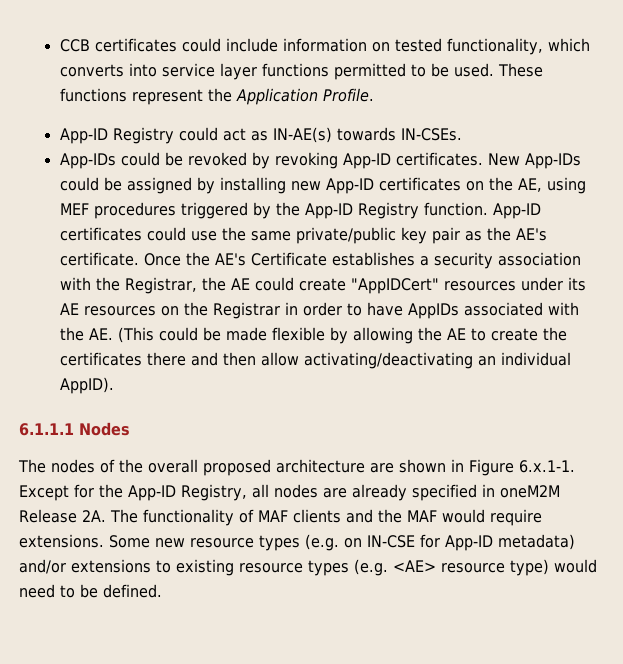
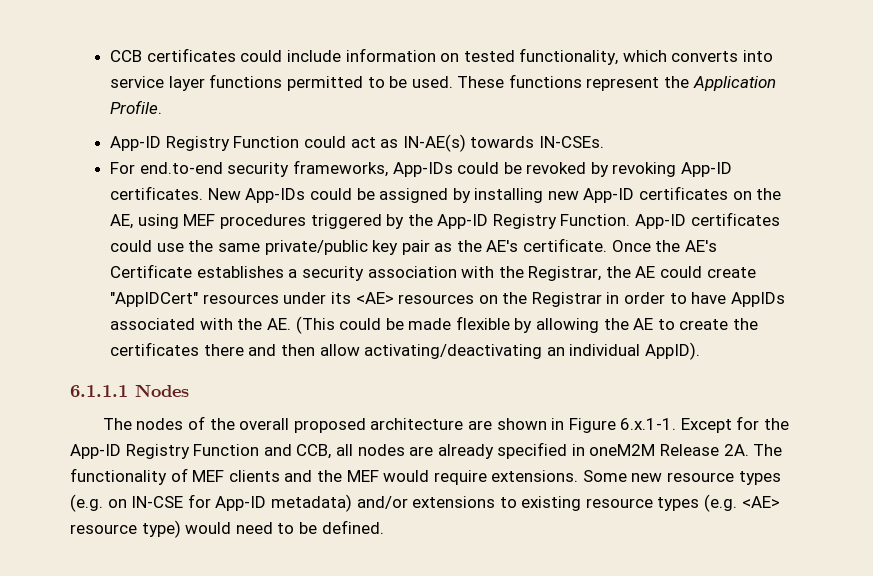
- App-ID Registry could act as IN-AE(s) towards IN-CSEs.
+ App-ID Registry Function could act as IN-AE(s) towards IN-CSEs.
- App-IDs could be revoked by revoking App-ID certificates.
+ For end.to-end security frameworks, App-IDs could be revoked by revoking App-ID certificates.
- New App-IDs could be assigned by installing new App-ID certificates on the AE, using MEF procedures triggered by the App-ID Registry function.
+ New App-IDs could be assigned by installing new App-ID certificates on the AE, using MEF procedures triggered by the App-ID Registry Function.
- Once the AE's Certificate establishes a security association with the Registrar, the AE could create "AppIDCert" resources under its AE resources on the Registrar in order to have AppIDs associated with the AE. (This could be made flexible by allowing the AE to create the certificates there and then allow activating/deactivating an individual AppID).
+ Once the AE's Certificate establishes a security association with the Registrar, the AE could create "AppIDCert" resources under its <AE> resources on the Registrar in order to have AppIDs associated with the AE. (This could be made flexible by allowing the AE to create the certificates there and then allow activating/deactivating an individual AppID).
- The nodes of the overall proposed architecture are shown in Figure 6.x.1-1. Except for the App-ID Registry, all nodes are already specified in oneM2M Release 2A.
+ The nodes of the overall proposed architecture are shown in Figure 6.x.1-1. Except for the App-ID Registry Function and CCB, all nodes are already specified in oneM2M Release 2A.
- The functionality of MAF clients and the MAF would require extensions.
+ The functionality of MEF clients and the MEF would require extensions.

